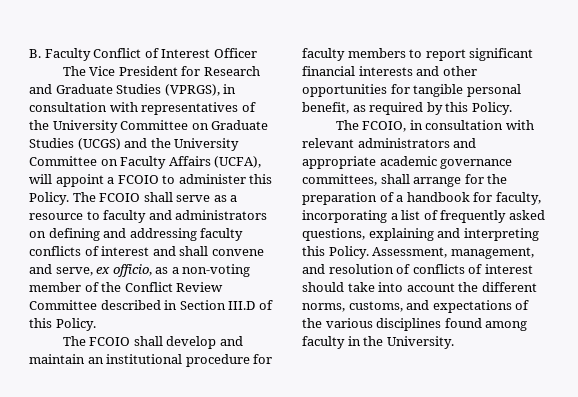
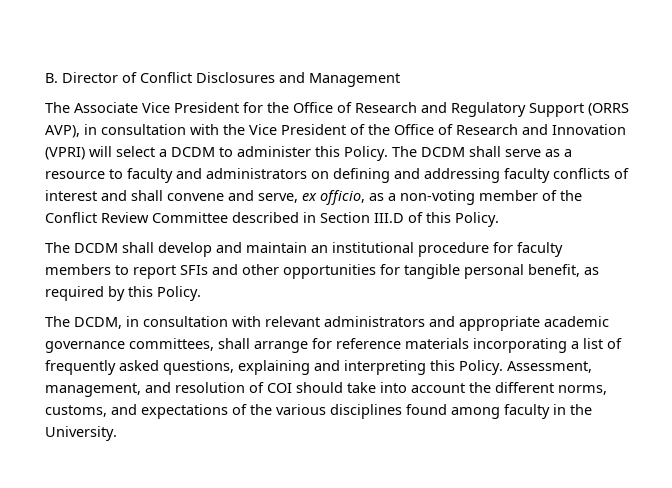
- B. Faculty Conflict of Interest Officer
- The Vice President for Research and Graduate Studies (VPRGS), in consultation with representatives of the University Committee on Graduate Studies (UCGS) and the University Committee on Faculty Affairs (UCFA), will appoint a FCOIO to administer this Policy.
+ B. Director of Conflict Disclosures and Management
+ The Associate Vice President for the Office of Research and Regulatory Support (ORRS AVP), in consultation with the Vice President of the Office of Research and Innovation (VPRI) will select a DCDM to administer this Policy.
- The FCOIO shall serve as a resource to faculty and administrators on defining and addressing faculty conflicts of interest and shall convene and serve, ex officio, as a non-voting member of the Conflict Review Committee described in Section III.D of this Policy.
+ The DCDM shall serve as a resource to faculty and administrators on defining and addressing faculty conflicts of interest and shall convene and serve, ex officio, as a non-voting member of the Conflict Review Committee described in Section III.D of this Policy.
- The FCOIO shall develop and maintain an institutional procedure for faculty members to report significant financial interests and other opportunities for tangible personal benefit, as required by this Policy.
+ The DCDM shall develop and maintain an institutional procedure for faculty members to report SFIs and other opportunities for tangible personal benefit, as required by this Policy.
- The FCOIO, in consultation with relevant administrators and appropriate academic governance committees, shall arrange for the preparation of a handbook for faculty, incorporating a list of frequently asked questions, explaining and interpreting this Policy.
+ The DCDM, in consultation with relevant administrators and appropriate academic governance committees, shall arrange for reference materials incorporating a list of frequently asked questions, explaining and interpreting this Policy.
- Assessment, management, and resolution of conflicts of interest should take into account the different norms, customs, and expectations of the various disciplines found among faculty in the University.
+ Assessment, management, and resolution of COI should take into account the different norms, customs, and expectations of the various disciplines found among faculty in the University.

